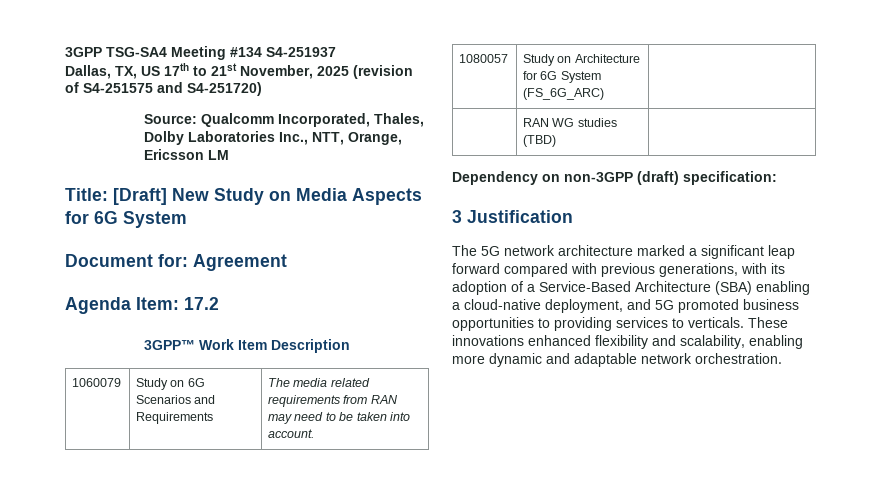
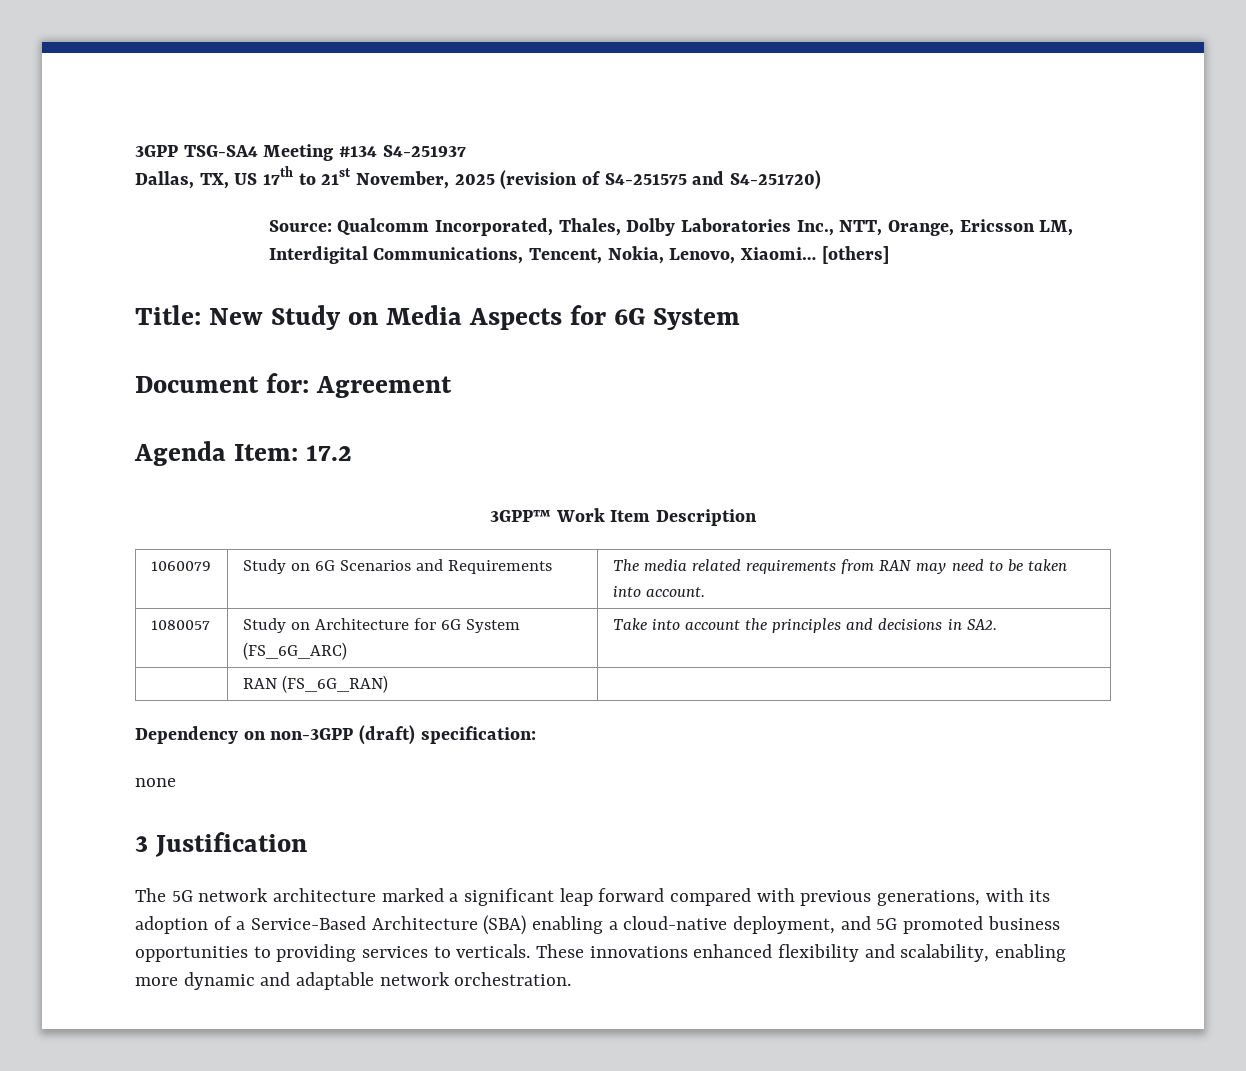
- Source: Qualcomm Incorporated, Thales, Dolby Laboratories Inc., NTT, Orange, Ericsson LM
+ Source: Qualcomm Incorporated, Thales, Dolby Laboratories Inc., NTT, Orange, Ericsson LM, Interdigital Communications, Tencent, Nokia, Lenovo, Xiaomi… [others]
- Title: [Draft] New Study on Media Aspects for 6G System
+ Title: New Study on Media Aspects for 6G System
- 1080057 | Study on Architecture for 6G System (FS_6G_ARC) |
- | RAN WG studies (TBD) |
+ 1080057 | Study on Architecture for 6G System (FS_6G_ARC) | Take into account the principles and decisions in SA2.
+ | RAN (FS_6G_RAN) |
+ none

